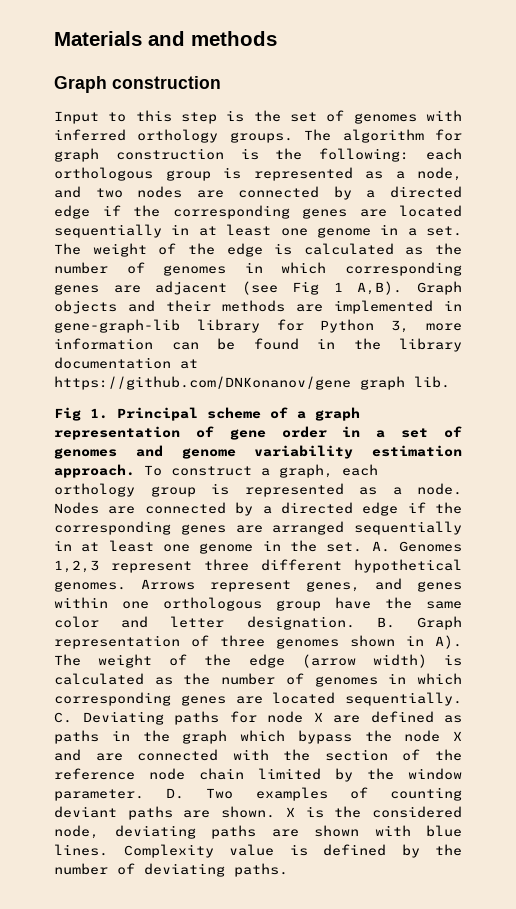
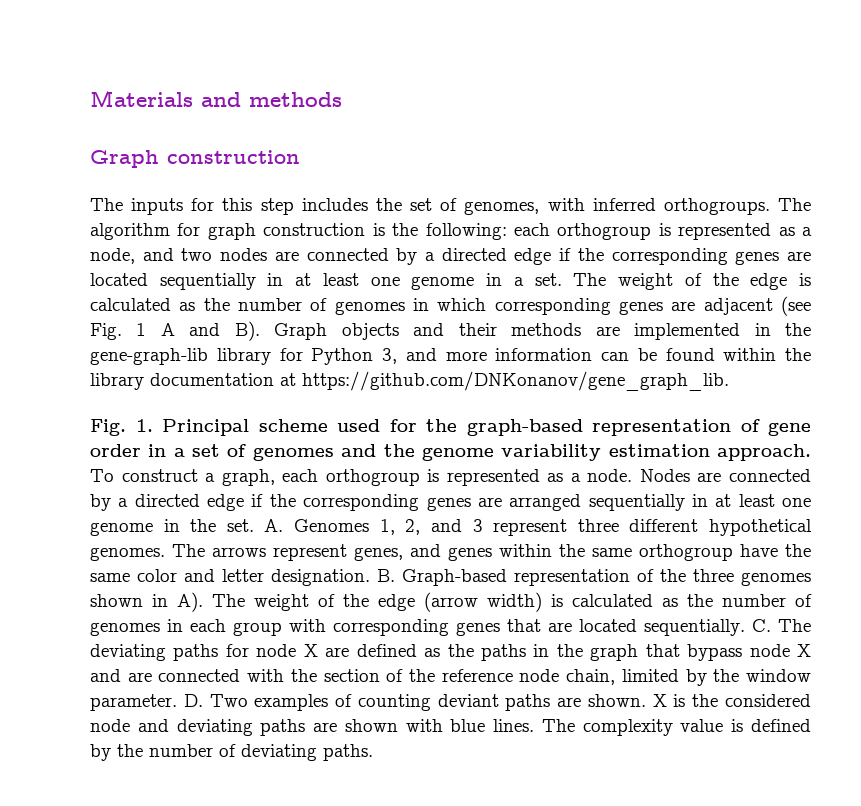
- Input to this step is the set of genomes with inferred orthology groups.
+ The inputs for this step includes the set of genomes, with inferred orthogroups.
- The algorithm for graph construction is the following: each orthologous group is represented as a node, and two nodes are connected by a directed edge if the corresponding genes are located sequentially in at least one genome in a set.
+ The algorithm for graph construction is the following: each orthogroup is represented as a node, and two nodes are connected by a directed edge if the corresponding genes are located sequentially in at least one genome in a set.
- The weight of the edge is calculated as the number of genomes in which corresponding genes are adjacent (see Fig 1 A,B). Graph objects and their methods are implemented in gene-graph-lib library for Python 3, more information can be found in the library documentation at https://github.com/DNKonanov/gene graph lib.
- Fig 1. Principal scheme of a graph representation of gene order in a set of genomes and genome variability estimation approach.
+ The weight of the edge is calculated as the number of genomes in which corresponding genes are adjacent (see Fig. 1 A and B). Graph objects and their methods are implemented in the gene-graph-lib library for Python 3, and more information can be found within the library documentation at https://github.com/DNKonanov/gene_graph_lib.
+ Fig. 1. Principal scheme used for the graph-based representation of gene order in a set of genomes and the genome variability estimation approach.
- To construct a graph, each orthology group is represented as a node.
+ To construct a graph, each orthogroup is represented as a node.
- A. Genomes 1,2,3 represent three different hypothetical genomes.
+ A. Genomes 1, 2, and 3 represent three different hypothetical genomes.
- Arrows represent genes, and genes within one orthologous group have the same color and letter designation.
+ The arrows represent genes, and genes within the same orthogroup have the same color and letter designation.
- B. Graph representation of three genomes shown in A). The weight of the edge (arrow width) is calculated as the number of genomes in which corresponding genes are located sequentially.
+ B. Graph-based representation of the three genomes shown in A). The weight of the edge (arrow width) is calculated as the number of genomes in each group with corresponding genes that are located sequentially.
- C. Deviating paths for node X are defined as paths in the graph which bypass the node X and are connected with the section of the reference node chain limited by the window parameter.
+ C. The deviating paths for node X are defined as the paths in the graph that bypass node X and are connected with the section of the reference node chain, limited by the window parameter.
- X is the considered node, deviating paths are shown with blue lines.
+ X is the considered node and deviating paths are shown with blue lines.
- Complexity value is defined by the number of deviating paths.
+ The complexity value is defined by the number of deviating paths.

